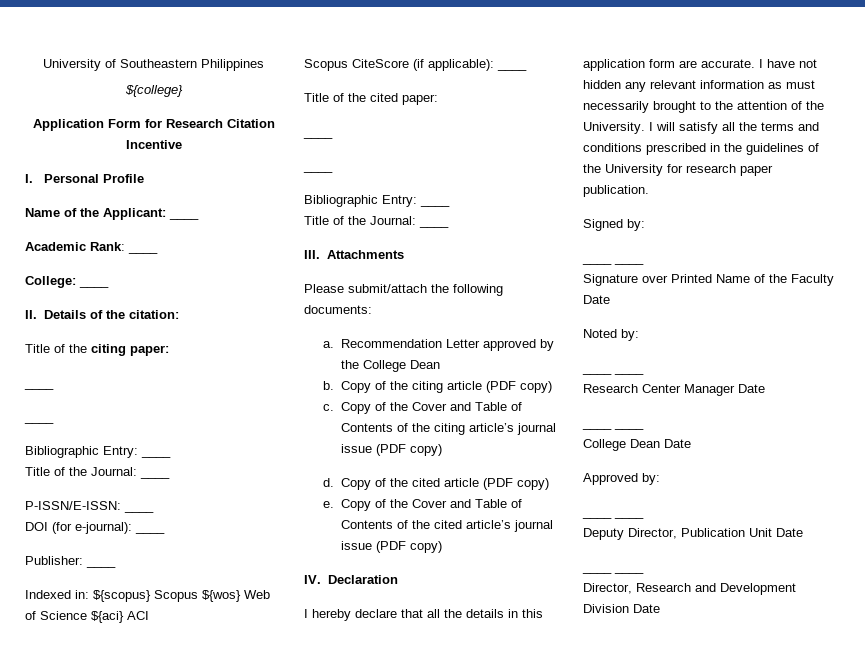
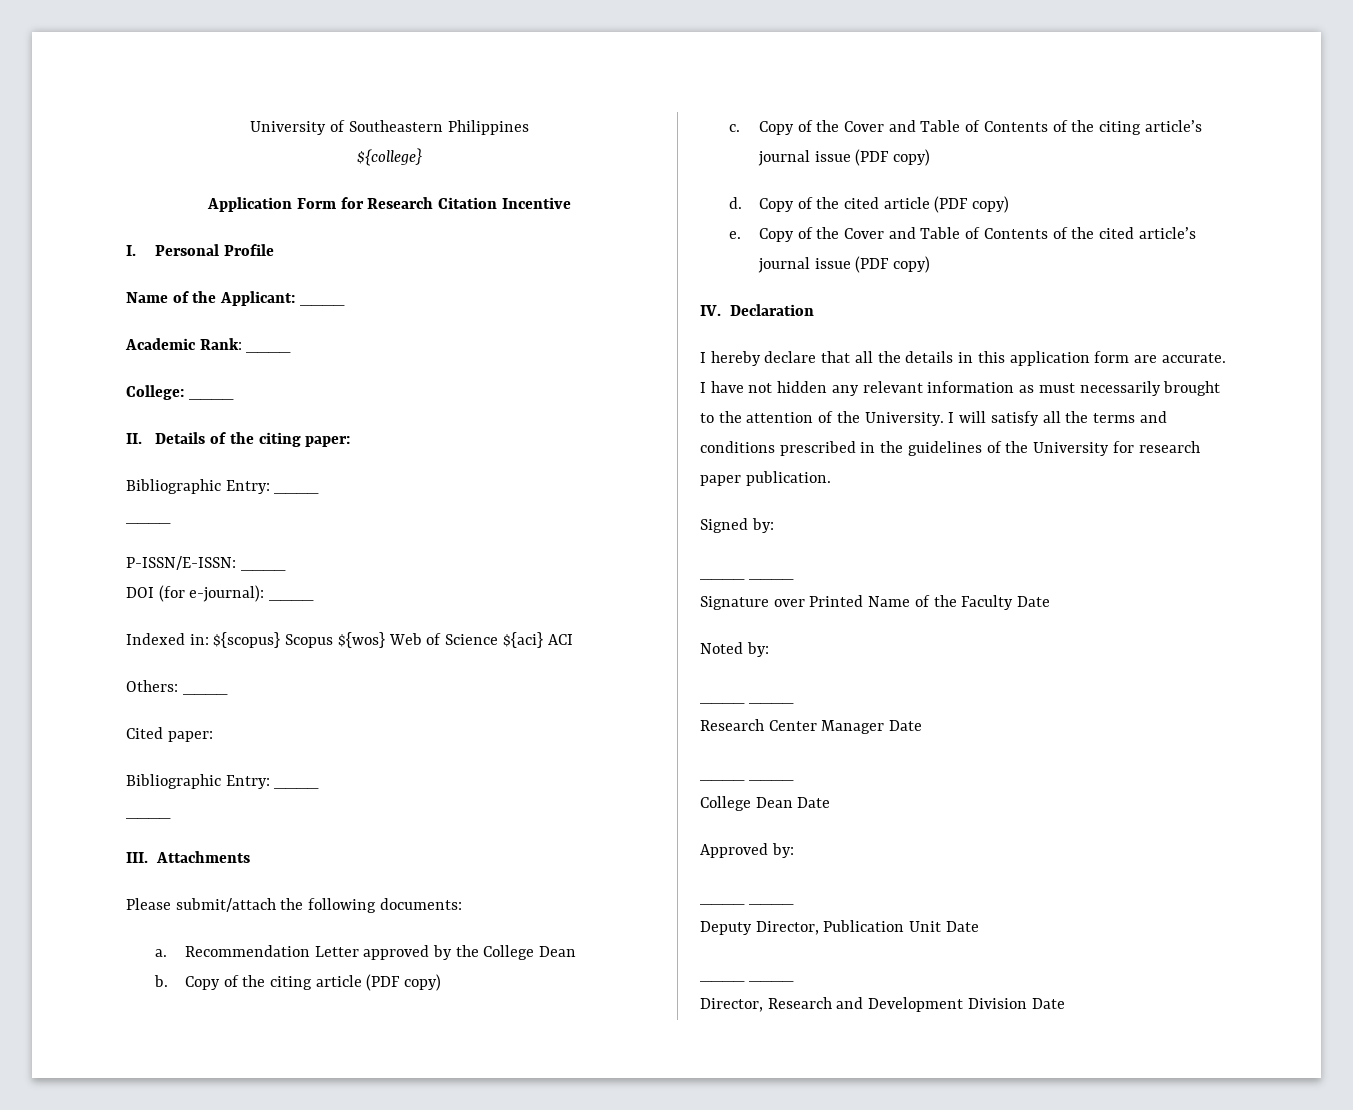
- II. Details of the citation:
- Title of the citing paper:
+ II. Details of the citing paper:
+ Bibliographic Entry: ____
  ____
- ____
- Bibliographic Entry: ____
- Title of the Journal: ____
- Publisher: ____
- Scopus CiteScore (if applicable): ____
- Title of the cited paper:
+ Others: ____
+ Cited paper:
+ Bibliographic Entry: ____
  ____
- ____
- Bibliographic Entry: ____
- Title of the Journal: ____

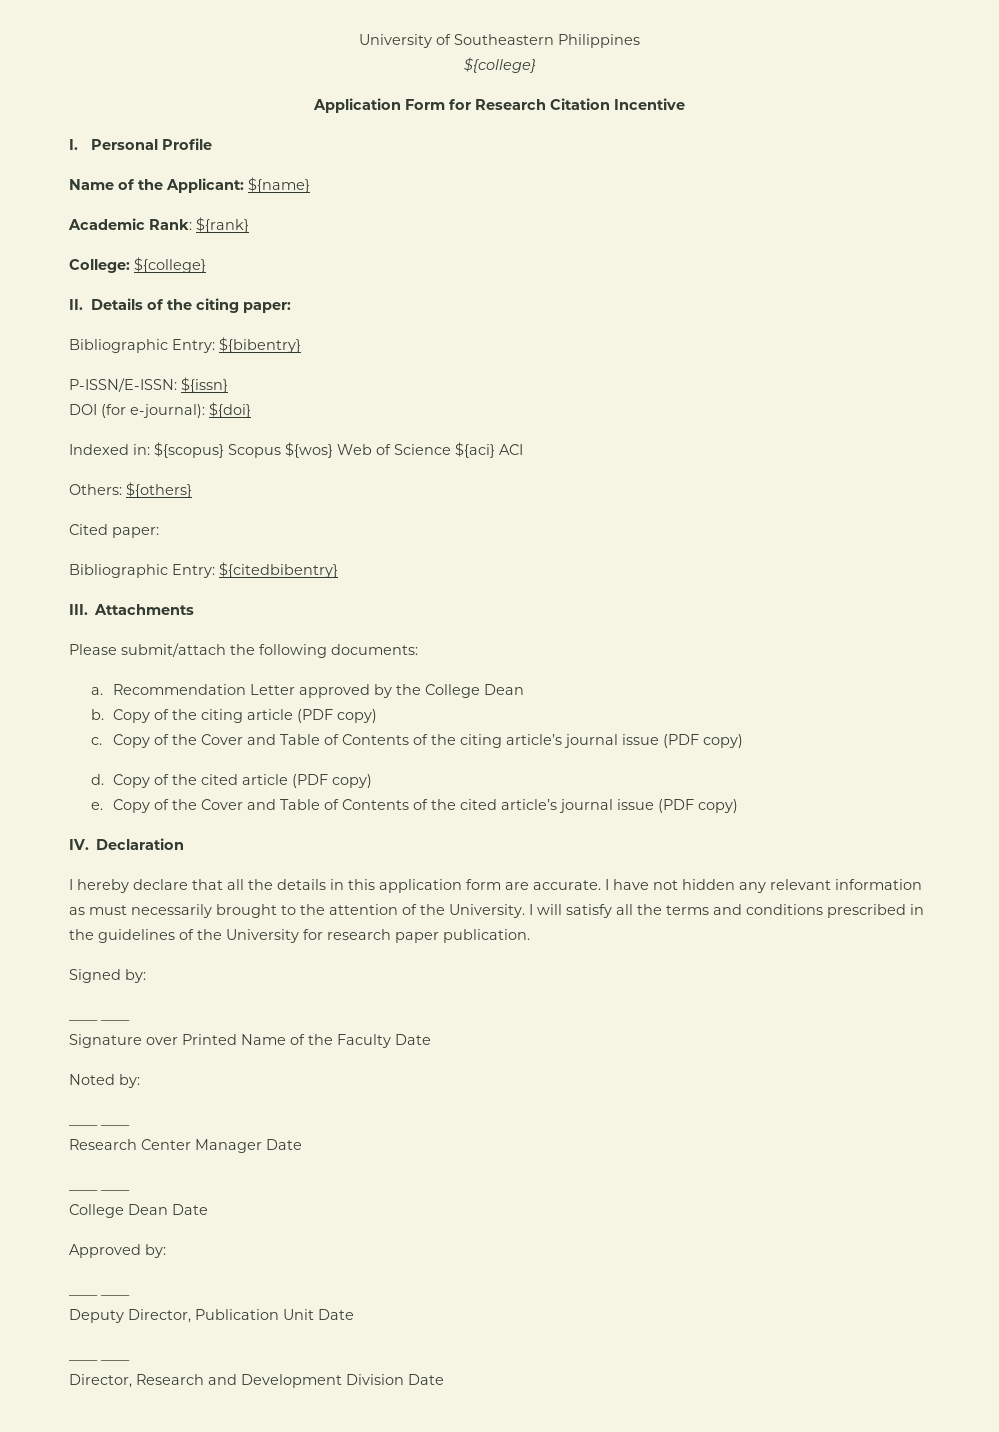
- Name of the Applicant: ____
+ Name of the Applicant: ${name}
- Academic Rank: ____
+ Academic Rank: ${rank}
- College: ____
+ College: ${college}
  II. Details of the citing paper:
- Bibliographic Entry: ____
- ____
+ Bibliographic Entry: ${bibentry}
- P-ISSN/E-ISSN: ____
+ P-ISSN/E-ISSN: ${issn}
- DOI (for e-journal): ____
+ DOI (for e-journal): ${doi}
- Others: ____
+ Others: ${others}
  Cited paper:
- Bibliographic Entry: ____
- ____
+ Bibliographic Entry: ${citedbibentry}

